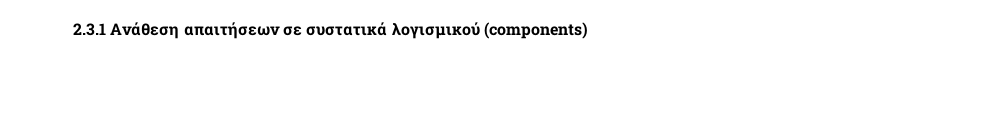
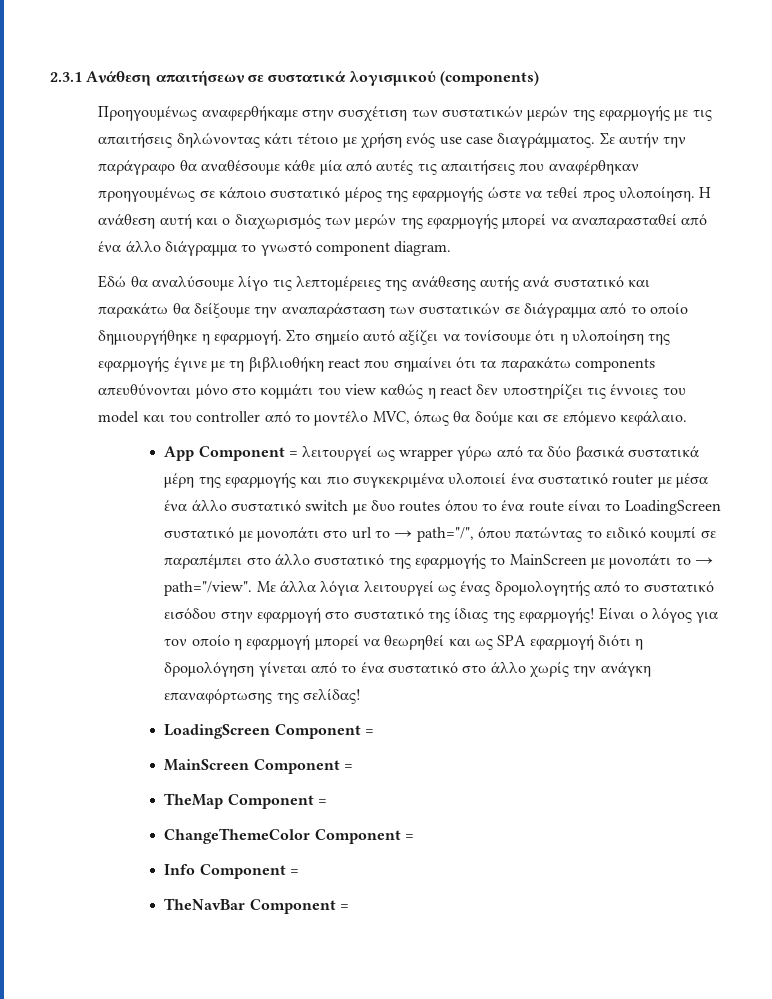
+ Προηγουμένως αναφερθήκαμε στην συσχέτιση των συστατικών μερών της εφαρμογής με τις απαιτήσεις δηλώνοντας κάτι τέτοιο με χρήση ενός use case διαγράμματος. Σε αυτήν την παράγραφο θα αναθέσουμε κάθε μία από αυτές τις απαιτήσεις που αναφέρθηκαν προηγουμένως σε κάποιο συστατικό μέρος της εφαρμογής ώστε να τεθεί προς υλοποίηση. Η ανάθεση αυτή και ο διαχωρισμός των μερών της εφαρμογής μπορεί να αναπαρασταθεί από ένα άλλο διάγραμμα το γνωστό component diagram.
+ Εδώ θα αναλύσουμε λίγο τις λεπτομέρειες της ανάθεσης αυτής ανά συστατικό και παρακάτω θα δείξουμε την αναπαράσταση των συστατικών σε διάγραμμα από το οποίο δημιουργήθηκε η εφαρμογή. Στο σημείο αυτό αξίζει να τονίσουμε ότι η υλοποίηση της εφαρμογής έγινε με τη βιβλιοθήκη react που σημαίνει ότι τα παρακάτω components απευθύνονται μόνο στο κομμάτι του view καθώς η react δεν υποστηρίζει τις έννοιες του model και του controller από το μοντέλο MVC, όπως θα δούμε και σε επόμενο κεφάλαιο.
+ App Component = λειτουργεί ως wrapper γύρω από τα δύο βασικά συστατικά μέρη της εφαρμογής και πιο συγκεκριμένα υλοποιεί ένα συστατικό router με μέσα ένα άλλο συστατικό switch με δυο routes όπου το ένα route είναι το LoadingScreen συστατικό με μονοπάτι στο url το → path="/", όπου πατώντας το ειδικό κουμπί σε παραπέμπει στο άλλο συστατικό της εφαρμογής το MainScreen με μονοπάτι το → path="/view". Με άλλα λόγια λειτουργεί ως ένας δρομολογητής από το συστατικό εισόδου στην εφαρμογή στο συστατικό της ίδιας της εφαρμογής! Είναι ο λόγος για τον οποίο η εφαρμογή μπορεί να θεωρηθεί και ως SPA εφαρμογή διότι η δρομολόγηση γίνεται από το ένα συστατικό στο άλλο χωρίς την ανάγκη επαναφόρτωσης της σελίδας!
+ LoadingScreen Component =
+ MainScreen Component =
+ TheMap Component =
+ ChangeThemeColor Component =
+ Info Component =
+ TheNavBar Component =

